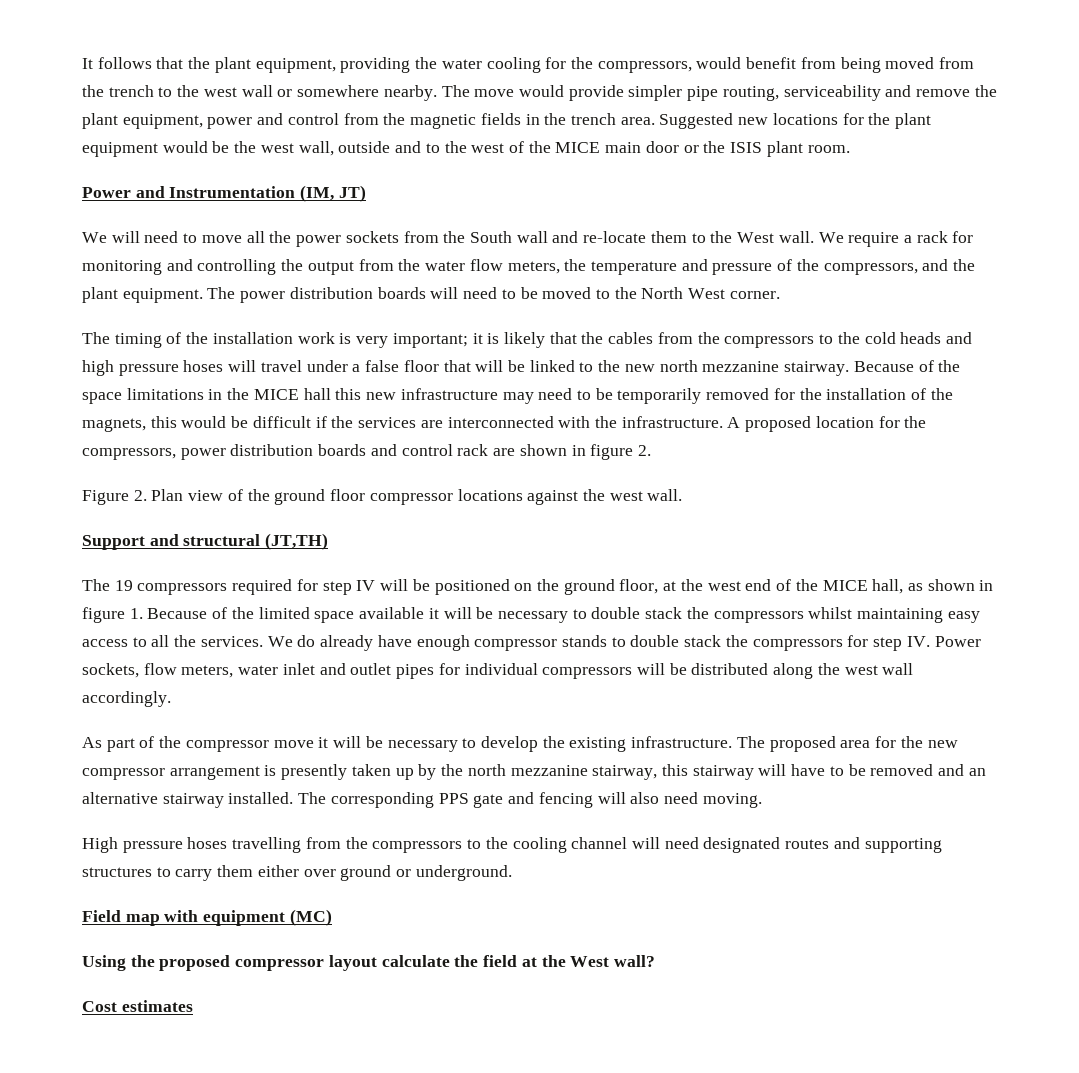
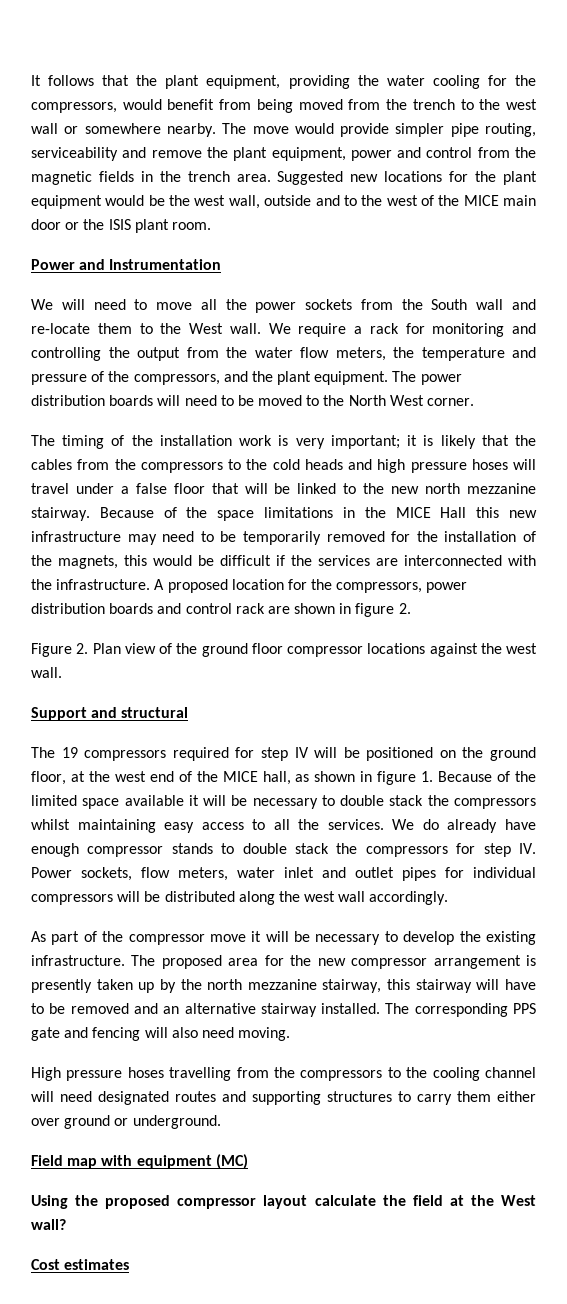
- Power and Instrumentation (IM, JT)
+ Power and Instrumentation
- Because of the space limitations in the MICE hall this new infrastructure may need to be temporarily removed for the installation of the magnets, this would be difficult if the services are interconnected with the infrastructure.
+ Because of the space limitations in the MICE Hall this new infrastructure may need to be temporarily removed for the installation of the magnets, this would be difficult if the services are interconnected with the infrastructure.
- Support and structural (JT,TH)
+ Support and structural

